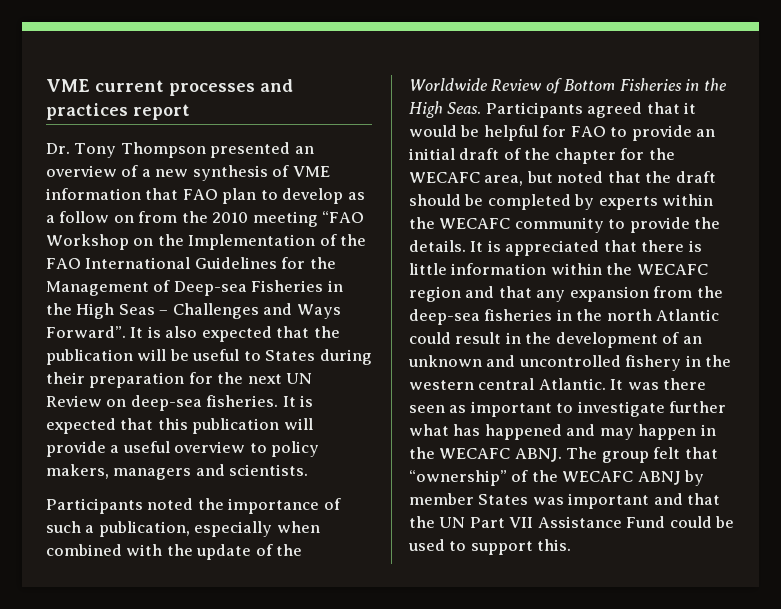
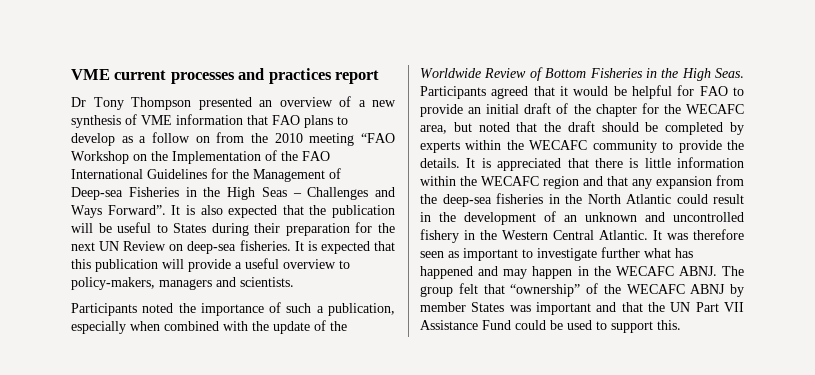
- Dr. Tony Thompson presented an overview of a new synthesis of VME information that FAO plan to develop as a follow on from the 2010 meeting “FAO Workshop on the Implementation of the FAO International Guidelines for the Management of Deep-sea Fisheries in the High Seas – Challenges and Ways Forward”.
+ Dr Tony Thompson presented an overview of a new synthesis of VME information that FAO plans to develop as a follow on from the 2010 meeting “FAO Workshop on the Implementation of the FAO International Guidelines for the Management of Deep-sea Fisheries in the High Seas – Challenges and Ways Forward”.
- It is expected that this publication will provide a useful overview to policy makers, managers and scientists.
+ It is expected that this publication will provide a useful overview to policy-makers, managers and scientists.
- It is appreciated that there is little information within the WECAFC region and that any expansion from the deep-sea fisheries in the north Atlantic could result in the development of an unknown and uncontrolled fishery in the western central Atlantic.
+ It is appreciated that there is little information within the WECAFC region and that any expansion from the deep-sea fisheries in the North Atlantic could result in the development of an unknown and uncontrolled fishery in the Western Central Atlantic.
- It was there seen as important to investigate further what has happened and may happen in the WECAFC ABNJ.
+ It was therefore seen as important to investigate further what has happened and may happen in the WECAFC ABNJ.

